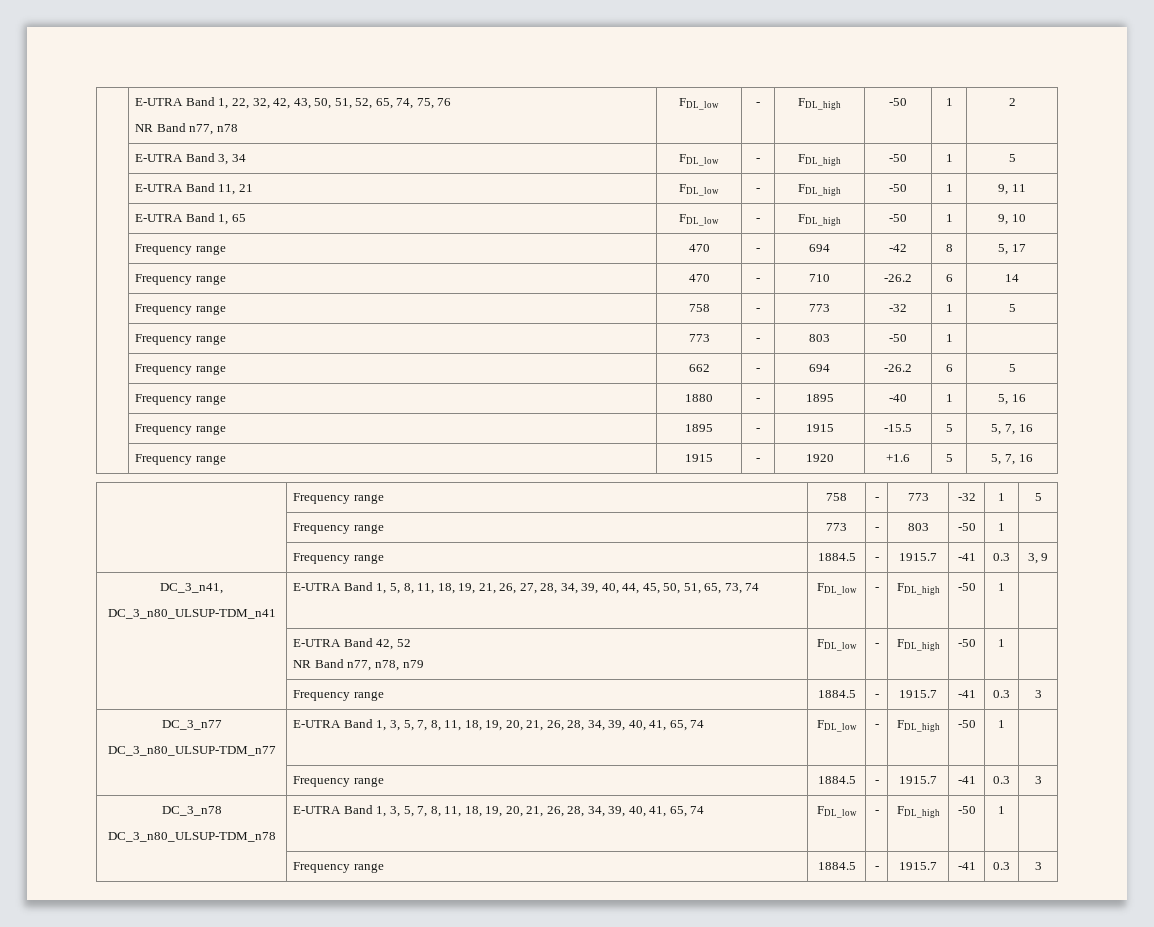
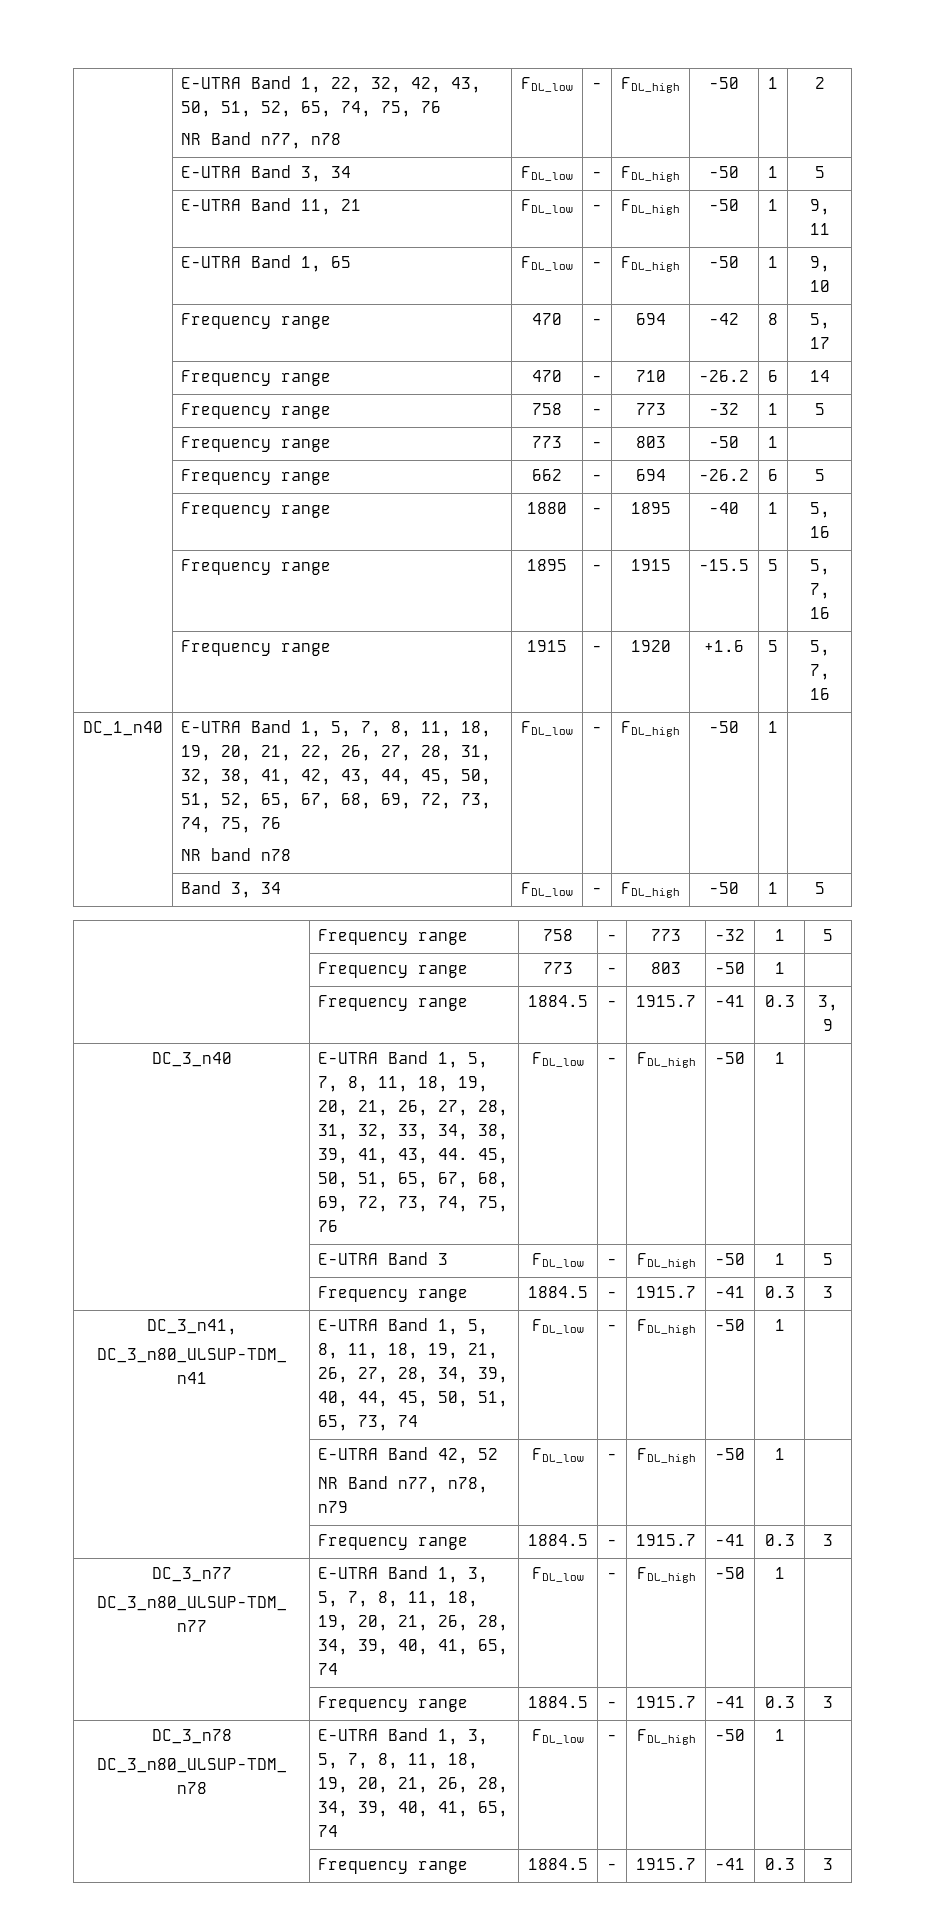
+ DC_1_n40 | E-UTRA Band 1, 5, 7, 8, 11, 18, 19, 20, 21, 22, 26, 27, 28, 31, 32, 38, 41, 42, 43, 44, 45, 50, 51, 52, 65, 67, 68, 69, 72, 73, 74, 75, 76
+ NR band n78 | FDL_low | - | FDL_high | -50 | 1 |
+ | Band 3, 34 | FDL_low | - | FDL_high | -50 | 1 | 5
+ DC_3_n40 | E-UTRA Band 1, 5, 7, 8, 11, 18, 19, 20, 21, 26, 27, 28, 31, 32, 33, 34, 38, 39, 41, 43, 44. 45, 50, 51, 65, 67, 68, 69, 72, 73, 74, 75, 76 | FDL_low | - | FDL_high | -50 | 1 |
+ | E-UTRA Band 3 | FDL_low | - | FDL_high | -50 | 1 | 5
+ | Frequency range | 1884.5 | - | 1915.7 | -41 | 0.3 | 3

